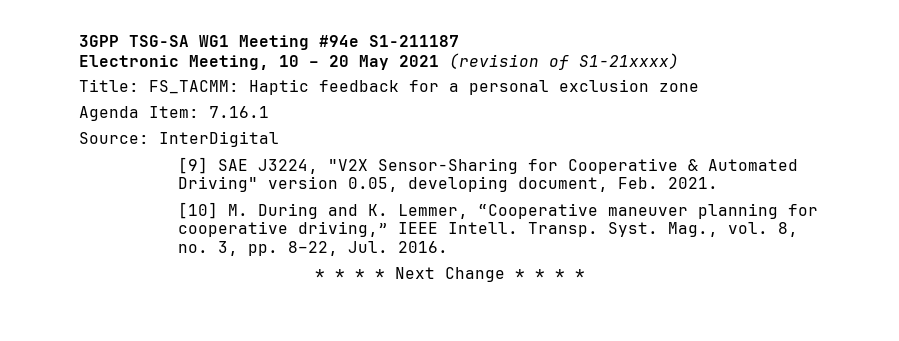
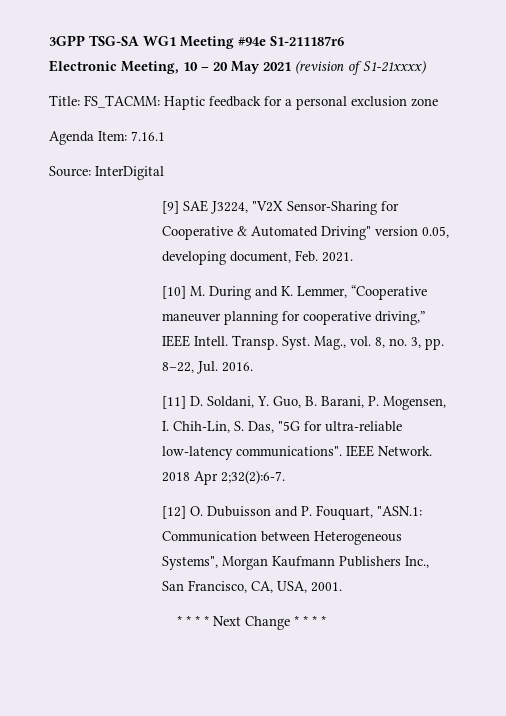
- 3GPP TSG-SA WG1 Meeting #94e S1-211187
+ 3GPP TSG-SA WG1 Meeting #94e S1-211187r6
+ [11] D. Soldani, Y. Guo, B. Barani, P. Mogensen, I. Chih-Lin, S. Das, "5G for ultra-reliable low-latency communications". IEEE Network. 2018 Apr 2;32(2):6-7.
+ [12] O. Dubuisson and P. Fouquart, "ASN.1: Communication between Heterogeneous Systems", Morgan Kaufmann Publishers Inc., San Francisco, CA, USA, 2001.

